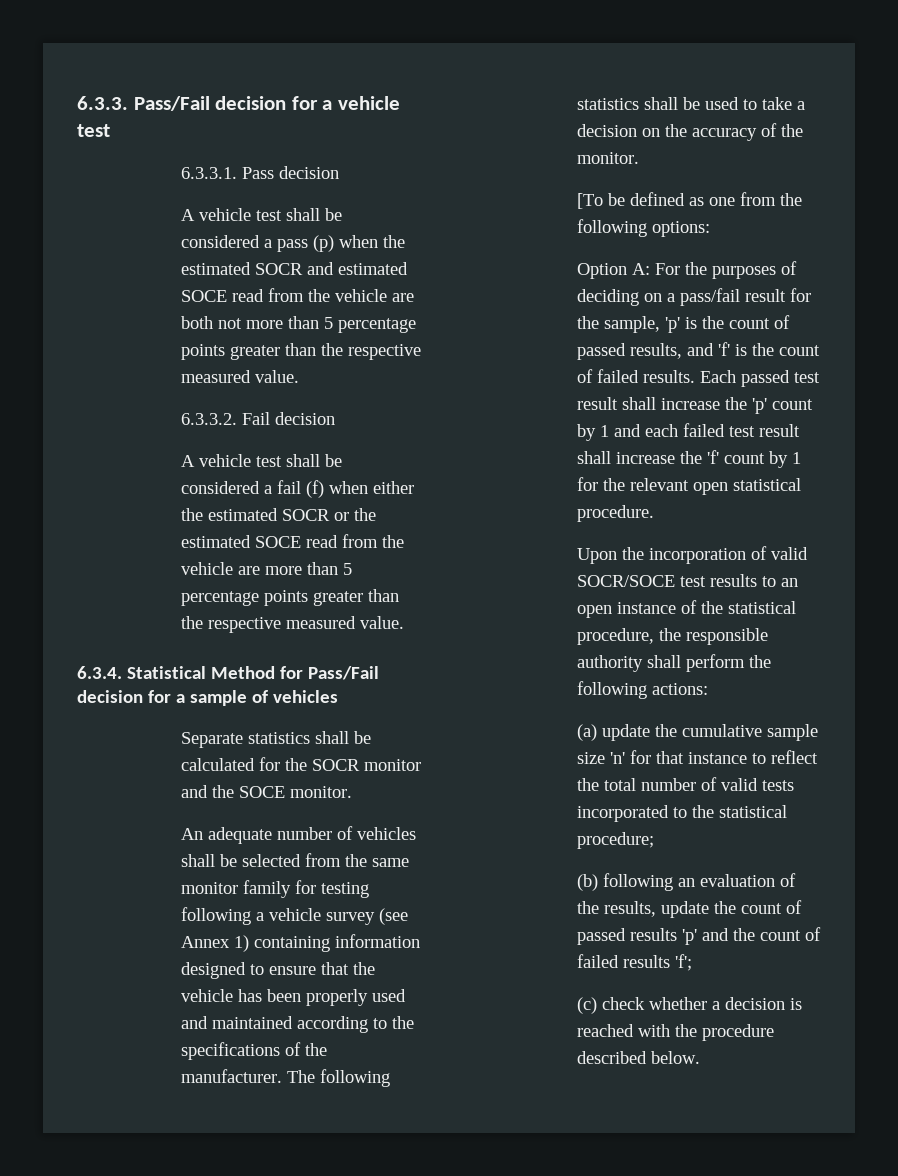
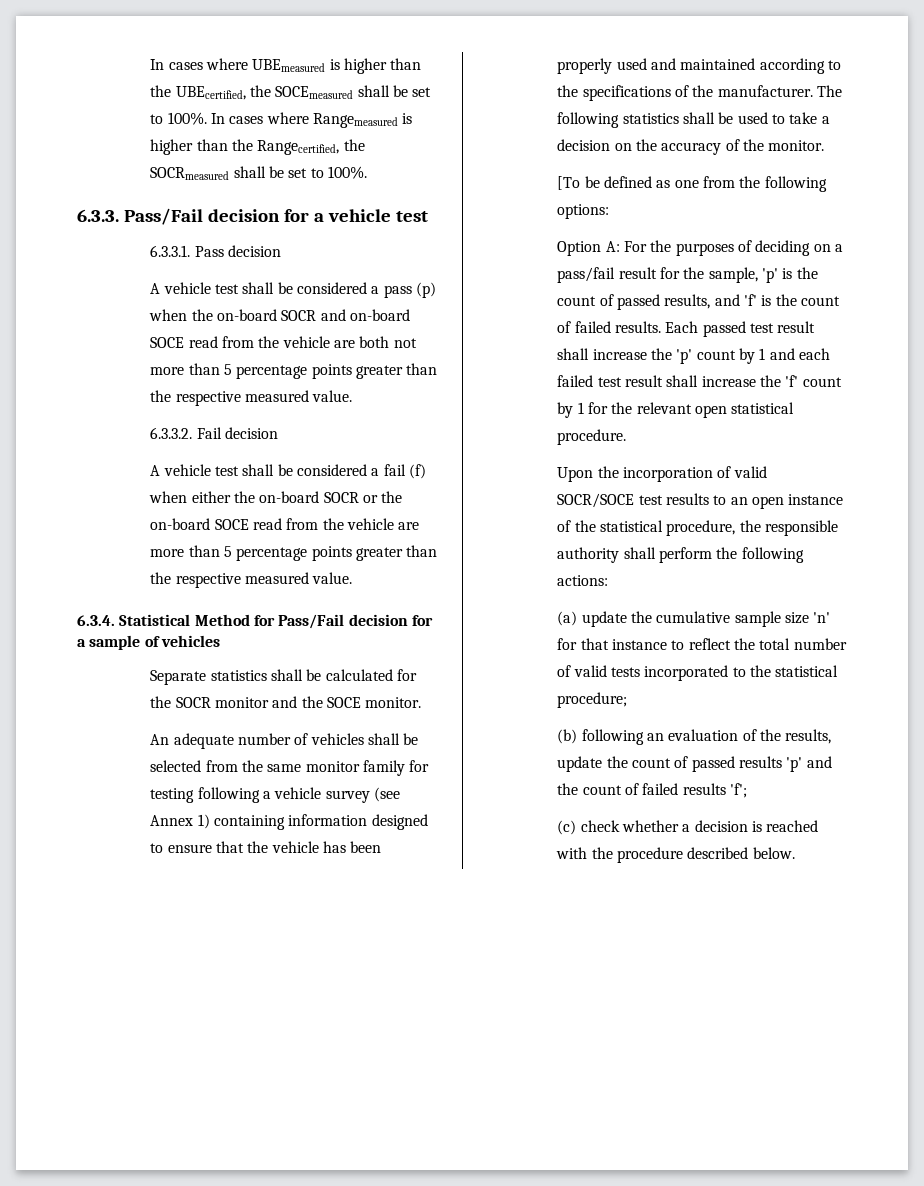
+ In cases where UBEmeasured is higher than the UBEcertified, the SOCEmeasured shall be set to 100%. In cases where Rangemeasured is higher than the Rangecertified, the SOCRmeasured shall be set to 100%.
- A vehicle test shall be considered a pass (p) when the estimated SOCR and estimated SOCE read from the vehicle are both not more than 5 percentage points greater than the respective measured value.
+ A vehicle test shall be considered a pass (p) when the on-board SOCR and on-board SOCE read from the vehicle are both not more than 5 percentage points greater than the respective measured value.
- A vehicle test shall be considered a fail (f) when either the estimated SOCR or the estimated SOCE read from the vehicle are more than 5 percentage points greater than the respective measured value.
+ A vehicle test shall be considered a fail (f) when either the on-board SOCR or the on-board SOCE read from the vehicle are more than 5 percentage points greater than the respective measured value.

